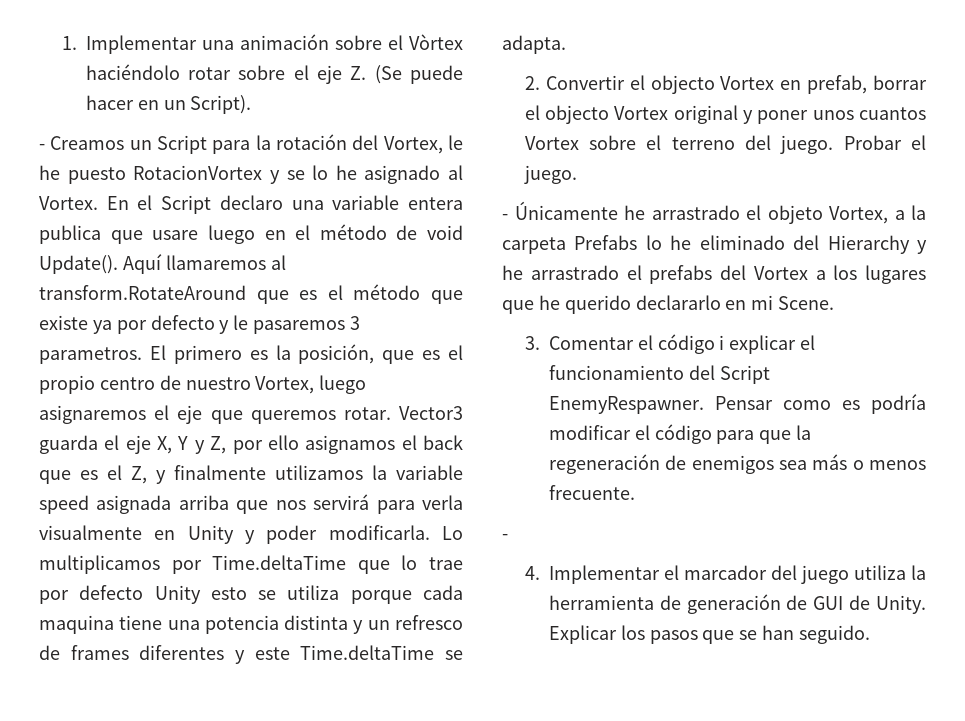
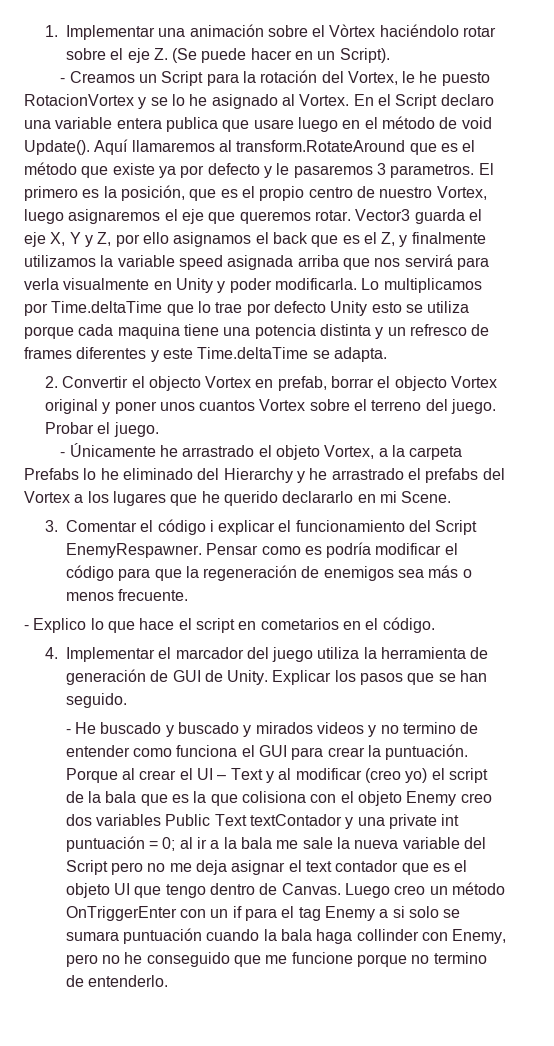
  Pensar como es podría modificar el código para que la regeneración de enemigos sea más o menos frecuente.
- -
+ - Explico lo que hace el script en cometarios en el código.
+ - He buscado y buscado y mirados videos y no termino de entender como funciona el GUI para crear la puntuación. Porque al crear el UI – Text y al modificar (creo yo) el script de la bala que es la que colisiona con el objeto Enemy creo dos variables Public Text textContador y una private int puntuación = 0; al ir a la bala me sale la nueva variable del Script pero no me deja asignar el text contador que es el objeto UI que tengo dentro de Canvas. Luego creo un método OnTriggerEnter con un if para el tag Enemy a si solo se sumara puntuación cuando la bala haga collinder con Enemy, pero no he conseguido que me funcione porque no termino de entenderlo.

